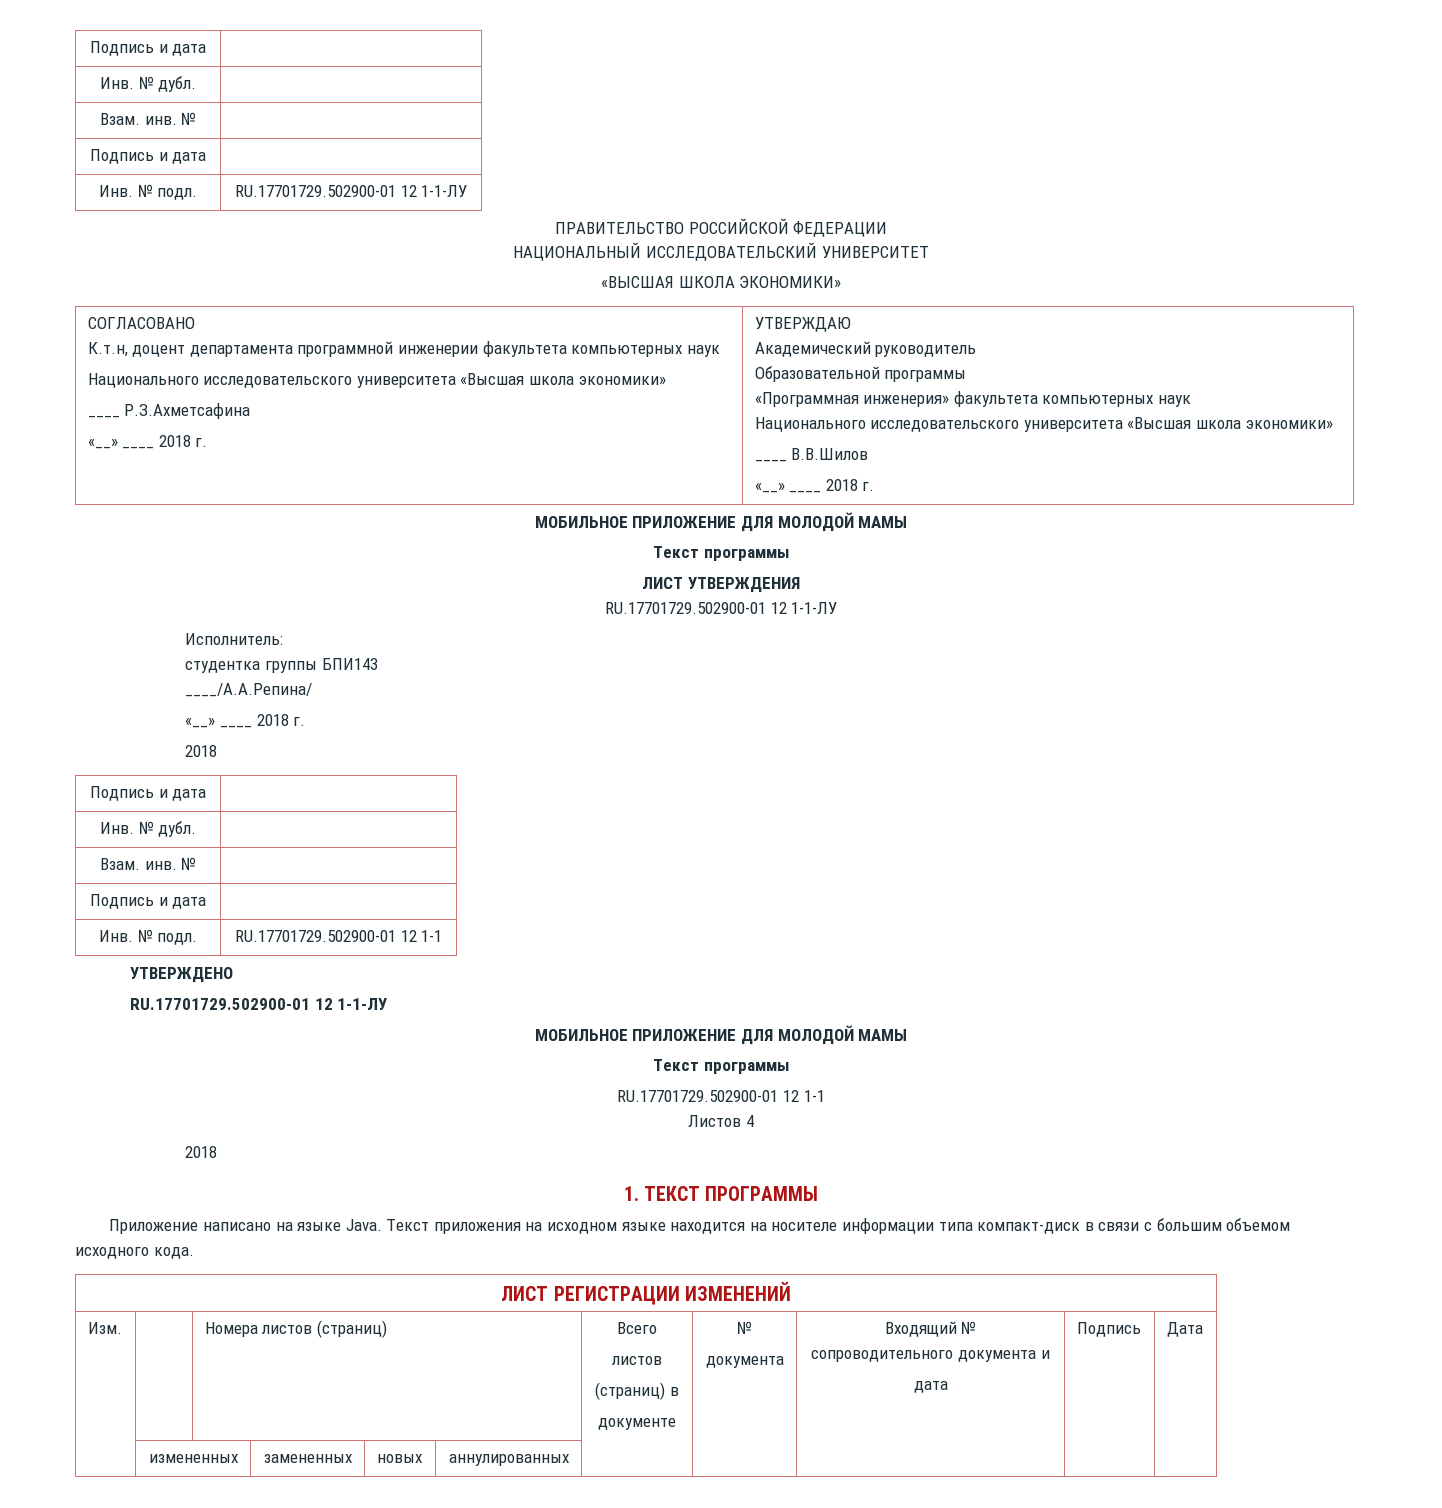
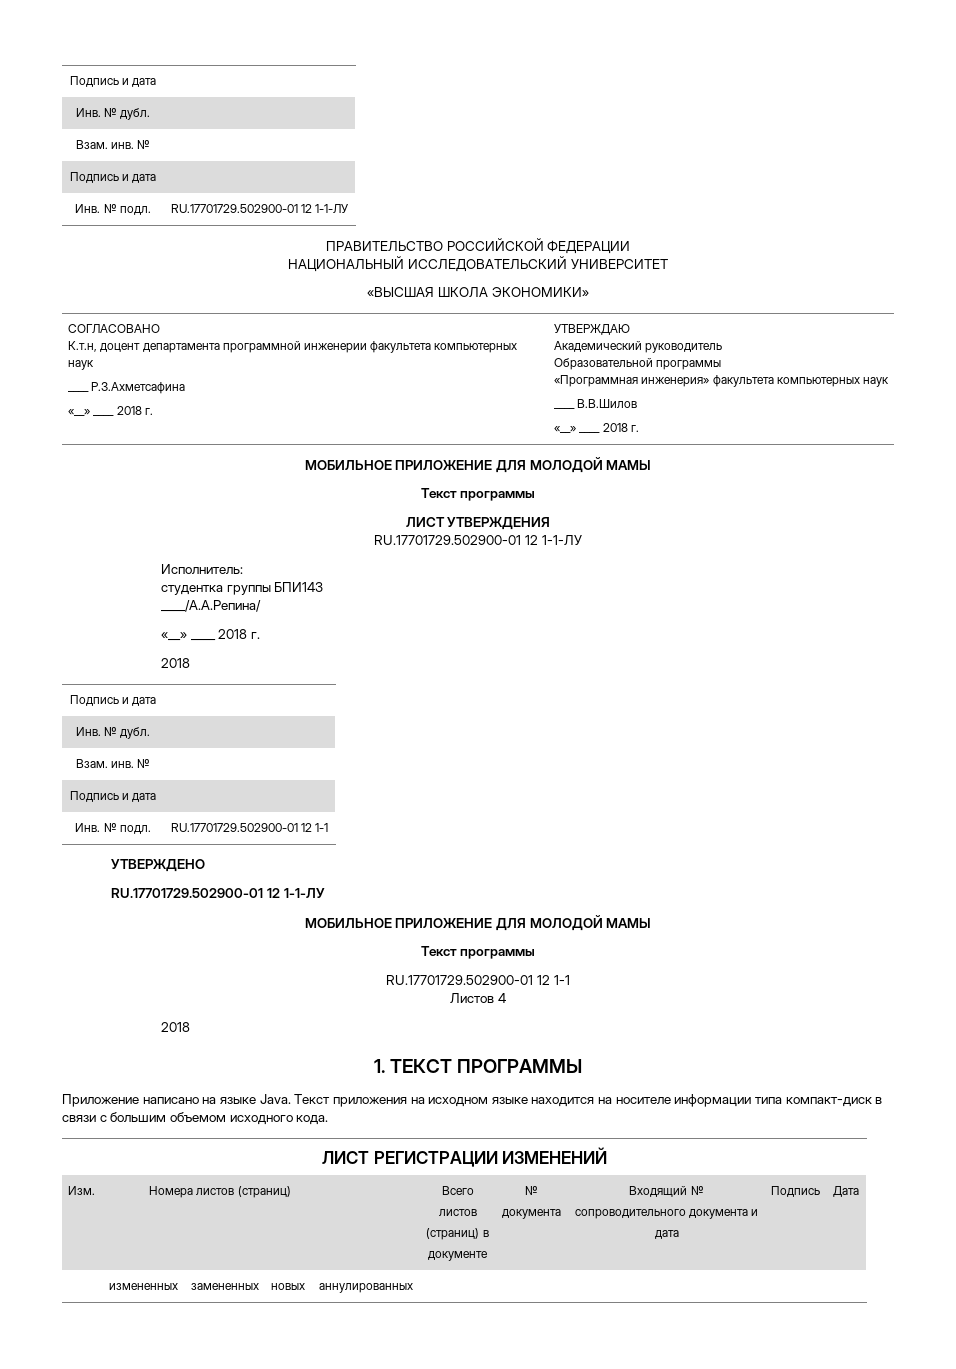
  К.т.н, доцент департамента программной инженерии факультета компьютерных наук
- Национального исследовательского университета «Высшая школа экономики»
  «Программная инженерия» факультета компьютерных наук
- Национального исследовательского университета «Высшая школа экономики»

